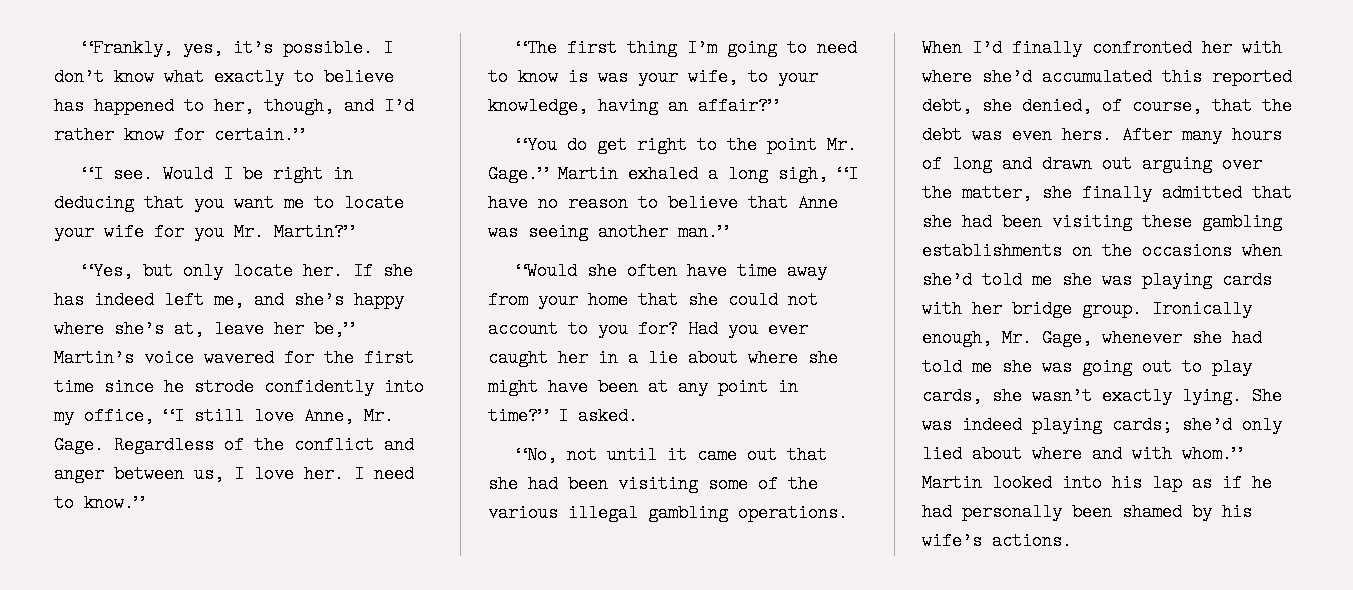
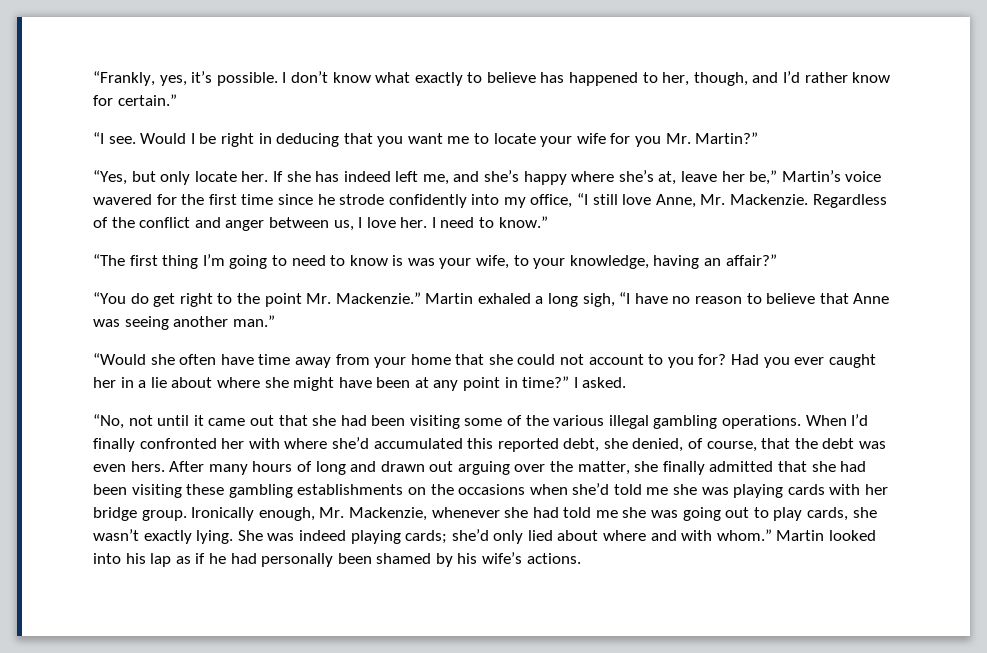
- If she has indeed left me, and she’s happy where she’s at, leave her be,” Martin’s voice wavered for the first time since he strode confidently into my office, “I still love Anne, Mr. Gage.
+ If she has indeed left me, and she’s happy where she’s at, leave her be,” Martin’s voice wavered for the first time since he strode confidently into my office, “I still love Anne, Mr. Mackenzie.
- “You do get right to the point Mr. Gage.”
+ “You do get right to the point Mr. Mackenzie.”
- Ironically enough, Mr. Gage, whenever she had told me she was going out to play cards, she wasn’t exactly lying.
+ Ironically enough, Mr. Mackenzie, whenever she had told me she was going out to play cards, she wasn’t exactly lying.

